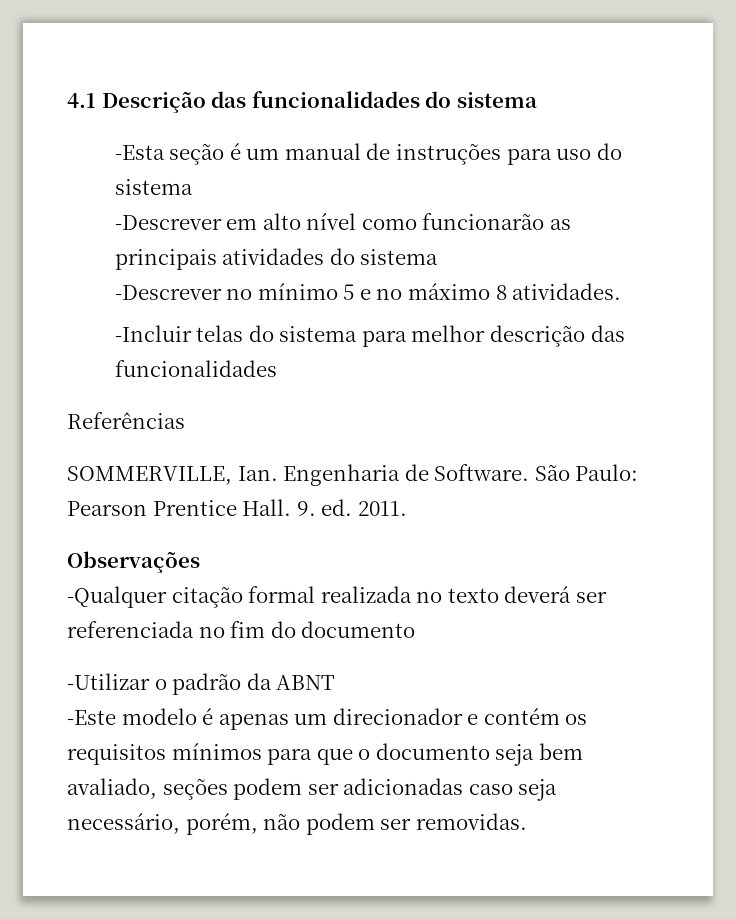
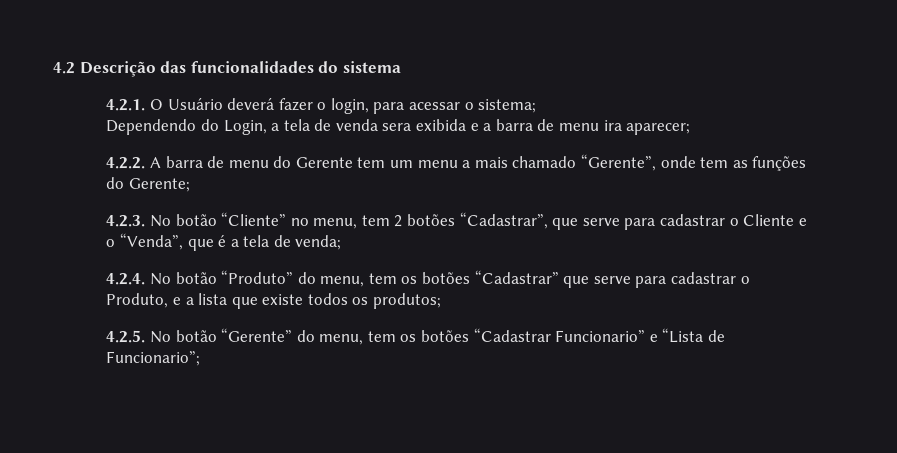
- 4.1 Descrição das funcionalidades do sistema
+ 4.2 Descrição das funcionalidades do sistema
- -Esta seção é um manual de instruções para uso do sistema
- -Descrever em alto nível como funcionarão as principais atividades do sistema
- -Descrever no mínimo 5 e no máximo 8 atividades.
- -Incluir telas do sistema para melhor descrição das funcionalidades
- Referências
- SOMMERVILLE, Ian. Engenharia de Software. São Paulo: Pearson Prentice Hall. 9. ed. 2011.
- Observações
- -Qualquer citação formal realizada no texto deverá ser referenciada no fim do documento
- -Utilizar o padrão da ABNT
- -Este modelo é apenas um direcionador e contém os requisitos mínimos para que o documento seja bem avaliado, seções podem ser adicionadas caso seja necessário, porém, não podem ser removidas.
+ 4.2.1. O Usuário deverá fazer o login, para acessar o sistema;
+ Dependendo do Login, a tela de venda sera exibida e a barra de menu ira aparecer;
+ 4.2.2. A barra de menu do Gerente tem um menu a mais chamado “Gerente”, onde tem as funções do Gerente;
+ 4.2.3. No botão “Cliente” no menu, tem 2 botões “Cadastrar”, que serve para cadastrar o Cliente e o “Venda”, que é a tela de venda;
+ 4.2.4. No botão “Produto” do menu, tem os botões “Cadastrar” que serve para cadastrar o Produto, e a lista que existe todos os produtos;
+ 4.2.5. No botão “Gerente” do menu, tem os botões “Cadastrar Funcionario” e “Lista de Funcionario”;

